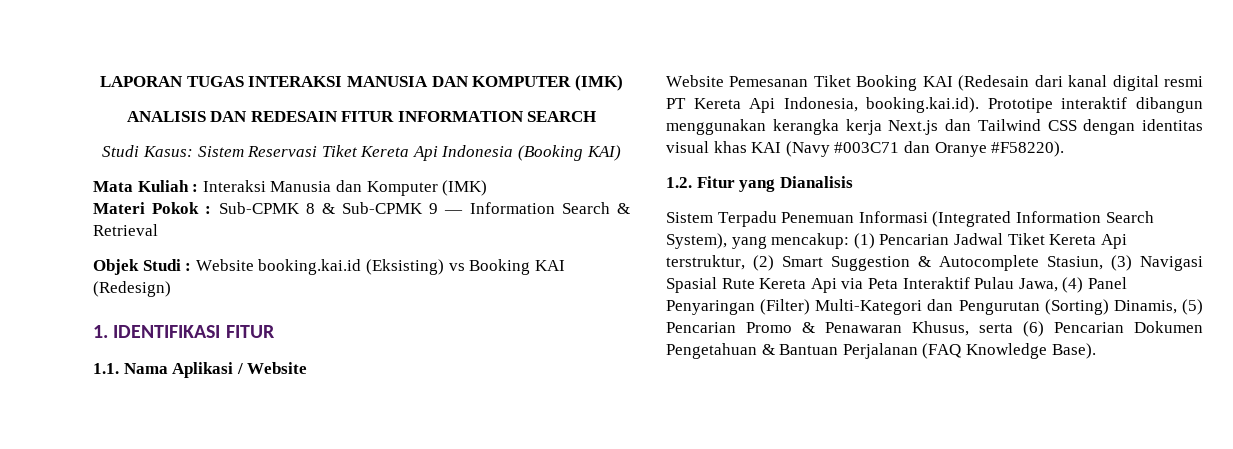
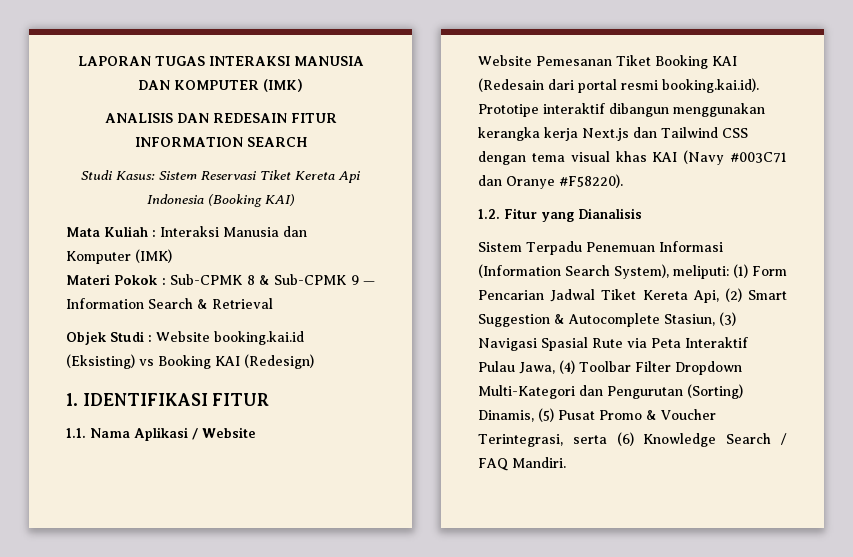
- Website Pemesanan Tiket Booking KAI (Redesain dari kanal digital resmi PT Kereta Api Indonesia, booking.kai.id). Prototipe interaktif dibangun menggunakan kerangka kerja Next.js dan Tailwind CSS dengan identitas visual khas KAI (Navy #003C71 dan Oranye #F58220).
+ Website Pemesanan Tiket Booking KAI (Redesain dari portal resmi booking.kai.id). Prototipe interaktif dibangun menggunakan kerangka kerja Next.js dan Tailwind CSS dengan tema visual khas KAI (Navy #003C71 dan Oranye #F58220).
- Sistem Terpadu Penemuan Informasi (Integrated Information Search System), yang mencakup: (1) Pencarian Jadwal Tiket Kereta Api terstruktur, (2) Smart Suggestion & Autocomplete Stasiun, (3) Navigasi Spasial Rute Kereta Api via Peta Interaktif Pulau Jawa, (4) Panel Penyaringan (Filter) Multi-Kategori dan Pengurutan (Sorting) Dinamis, (5) Pencarian Promo & Penawaran Khusus, serta (6) Pencarian Dokumen Pengetahuan & Bantuan Perjalanan (FAQ Knowledge Base).
+ Sistem Terpadu Penemuan Informasi (Information Search System), meliputi: (1) Form Pencarian Jadwal Tiket Kereta Api, (2) Smart Suggestion & Autocomplete Stasiun, (3) Navigasi Spasial Rute via Peta Interaktif Pulau Jawa, (4) Toolbar Filter Dropdown Multi-Kategori dan Pengurutan (Sorting) Dinamis, (5) Pusat Promo & Voucher Terintegrasi, serta (6) Knowledge Search / FAQ Mandiri.

